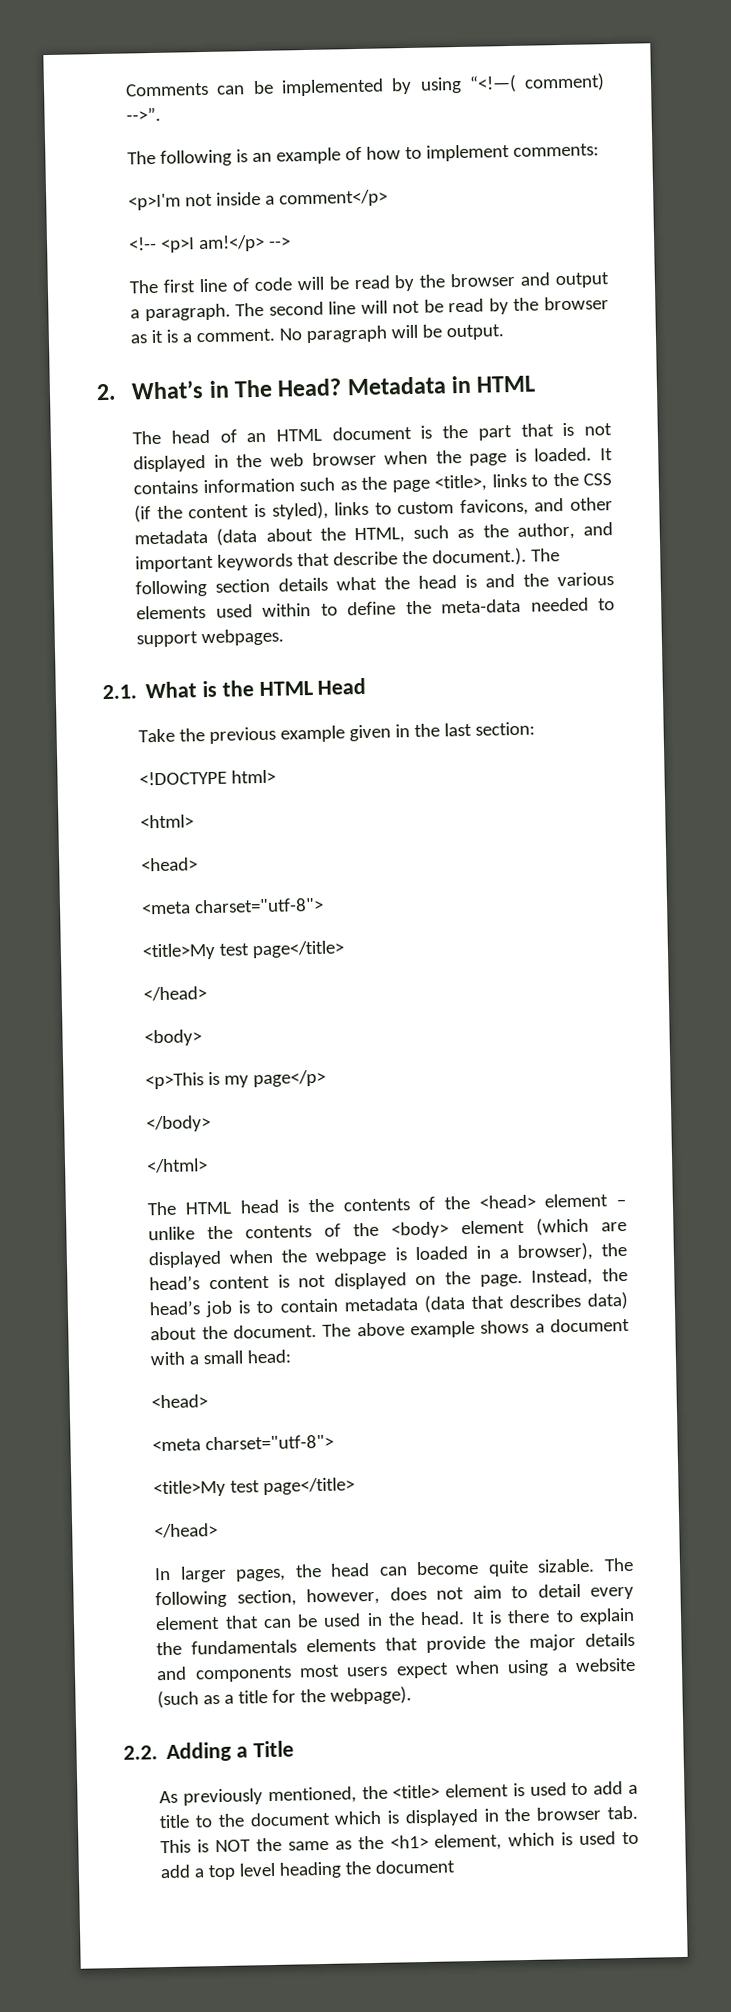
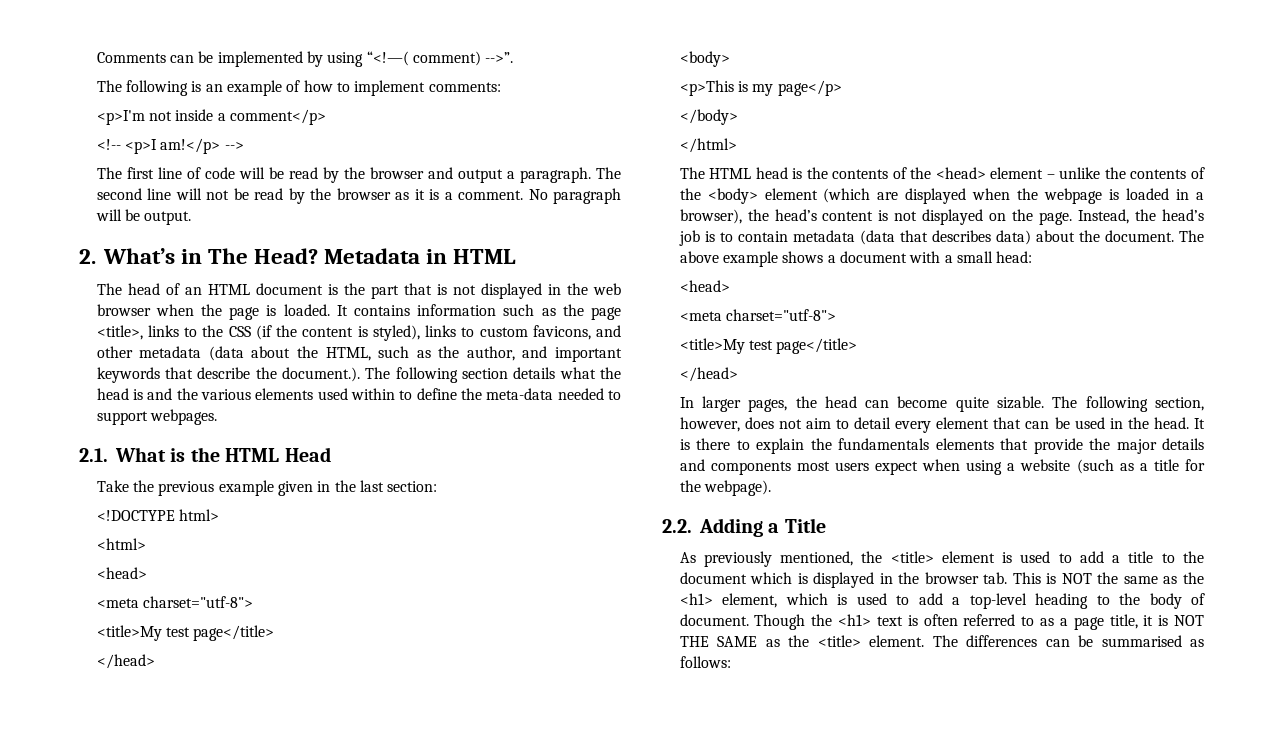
- As previously mentioned, the <title> element is used to add a title to the document which is displayed in the browser tab. This is NOT the same as the <h1> element, which is used to add a top level heading the document
+ As previously mentioned, the <title> element is used to add a title to the document which is displayed in the browser tab. This is NOT the same as the <h1> element, which is used to add a top-level heading to the body of document. Though the <h1> text is often referred to as a page title, it is NOT THE SAME as the <title> element. The differences can be summarised as follows:

